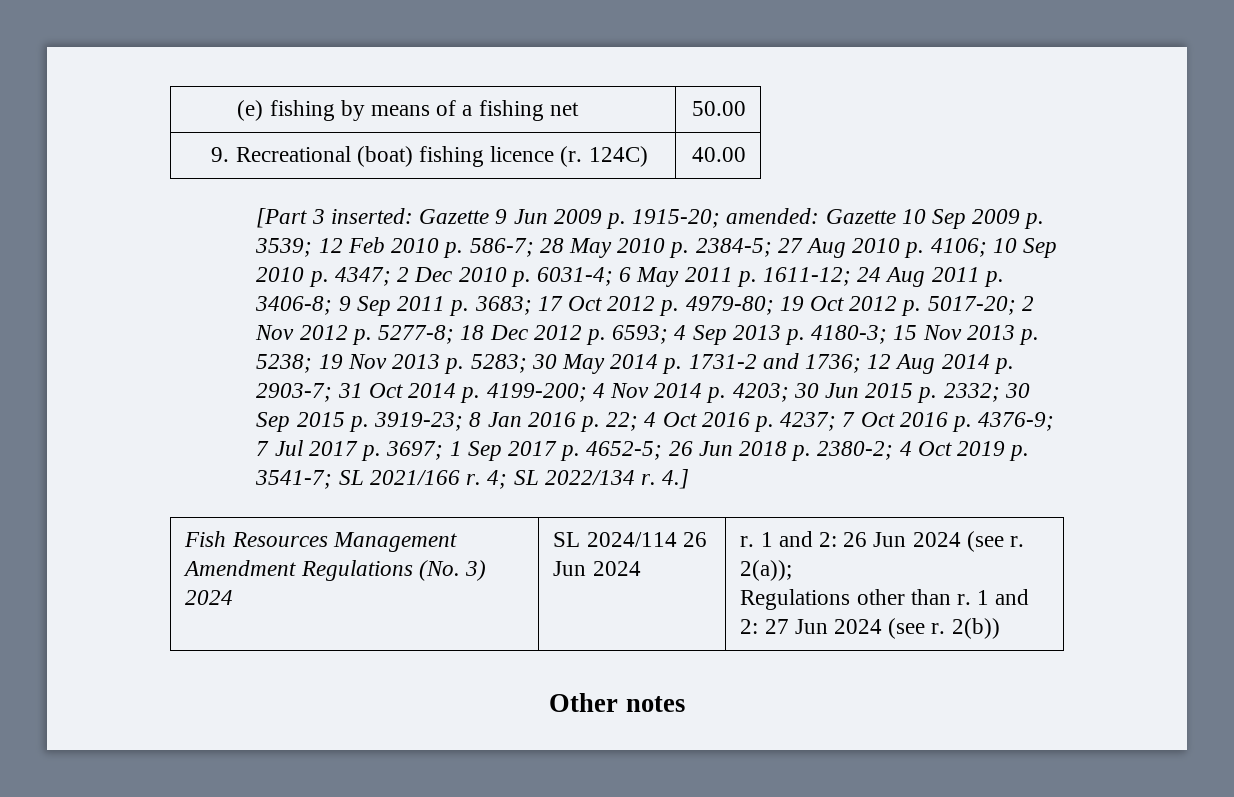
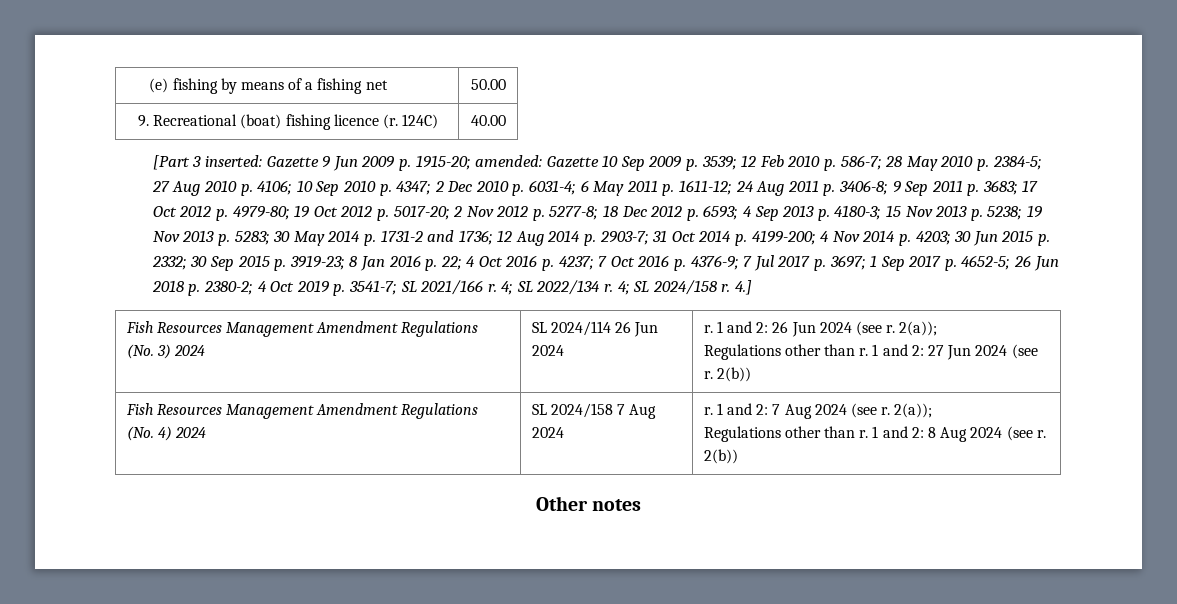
+ 4; SL 2024/158 r.
+ Fish Resources Management Amendment Regulations (No. 4) 2024 | SL 2024/158 7 Aug 2024 | r. 1 and 2: 7 Aug 2024 (see r. 2(a));
+ Regulations other than r. 1 and 2: 8 Aug 2024 (see r. 2(b))

